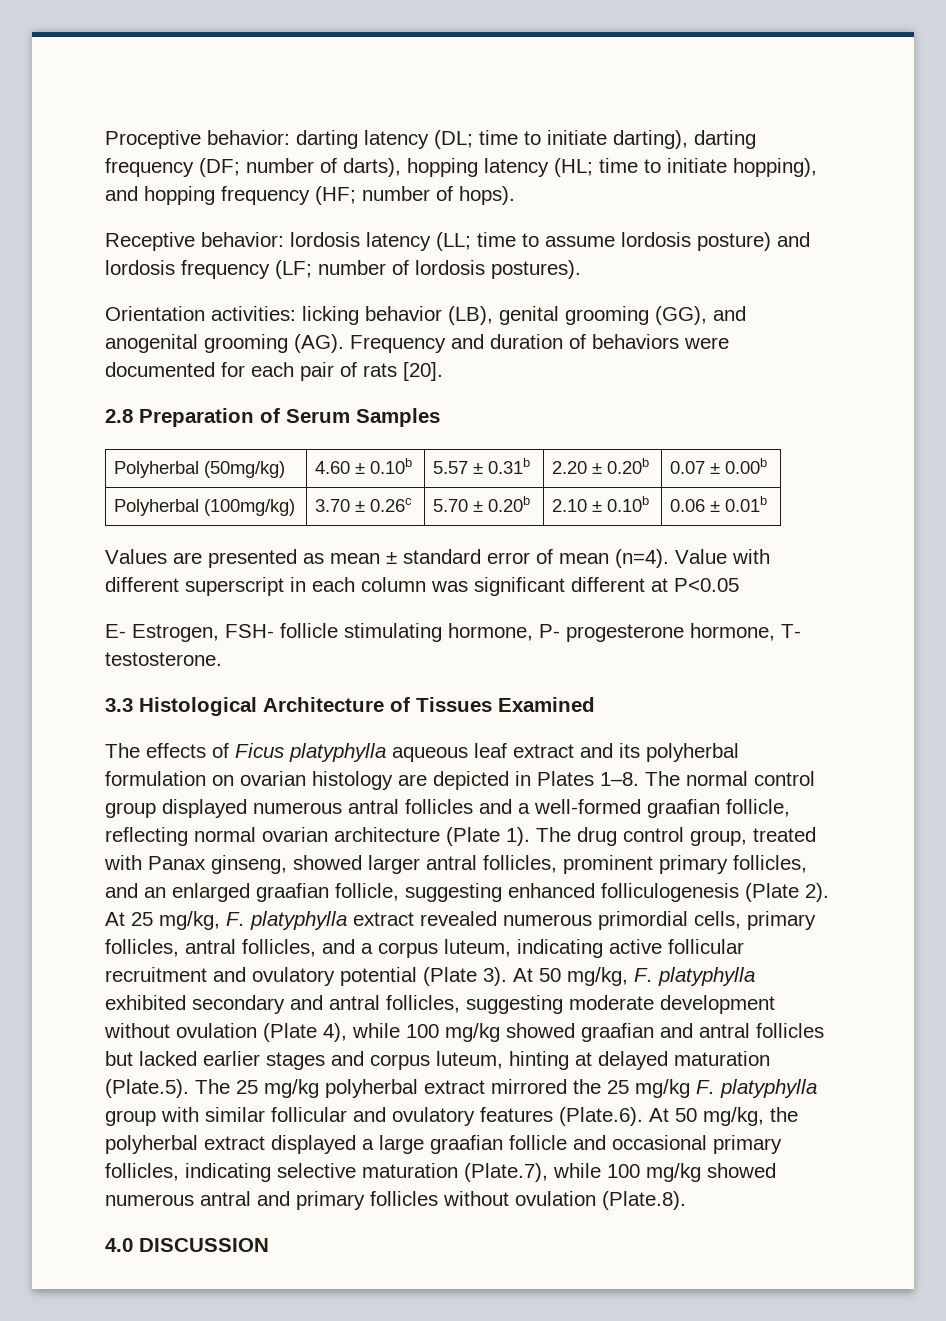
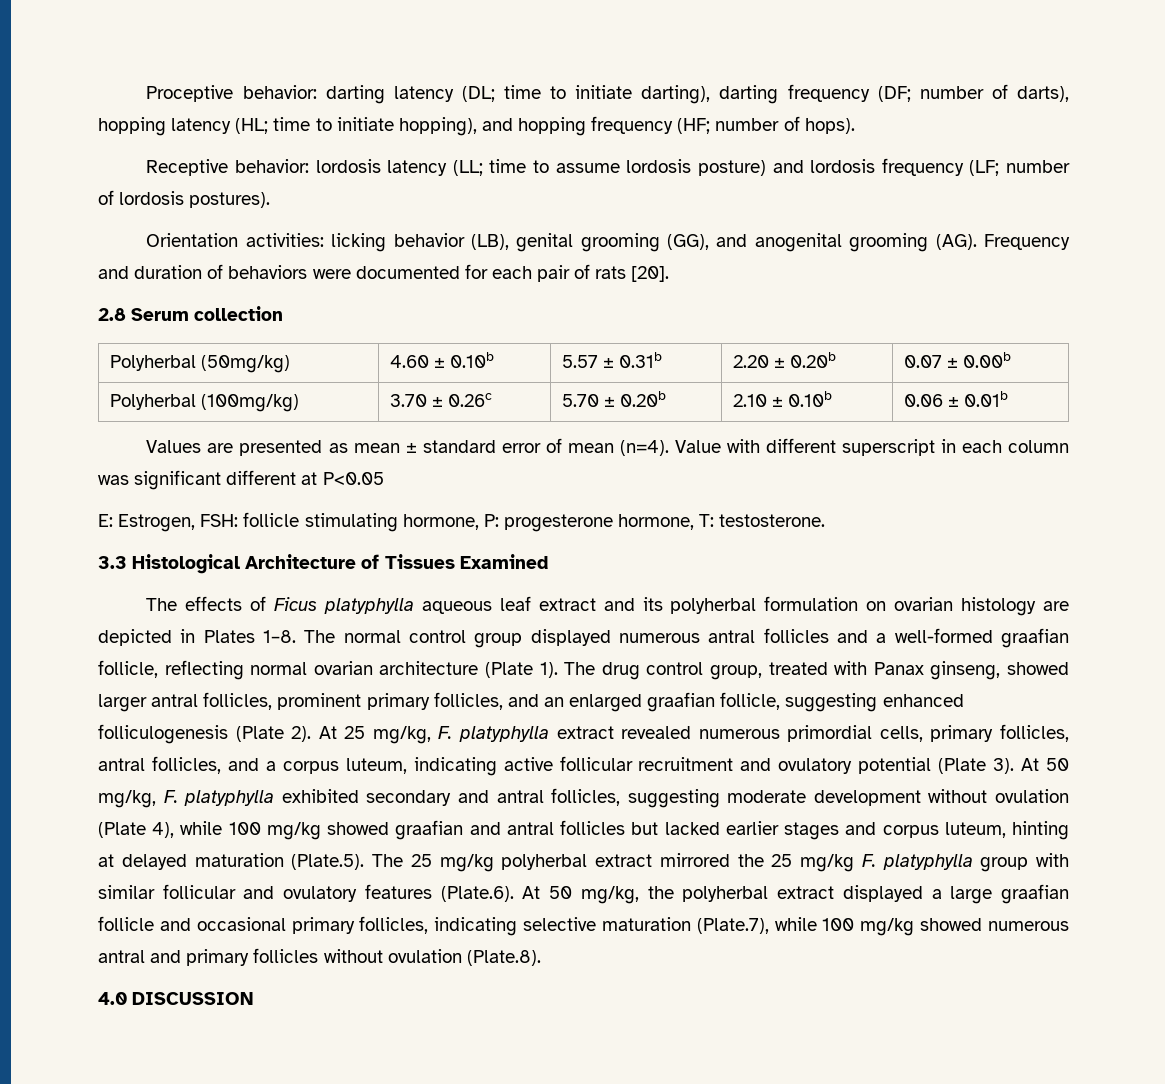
- 2.8 Preparation of Serum Samples
+ 2.8 Serum collection
- E- Estrogen, FSH- follicle stimulating hormone, P- progesterone hormone, T- testosterone.
+ E: Estrogen, FSH: follicle stimulating hormone, P: progesterone hormone, T: testosterone.

